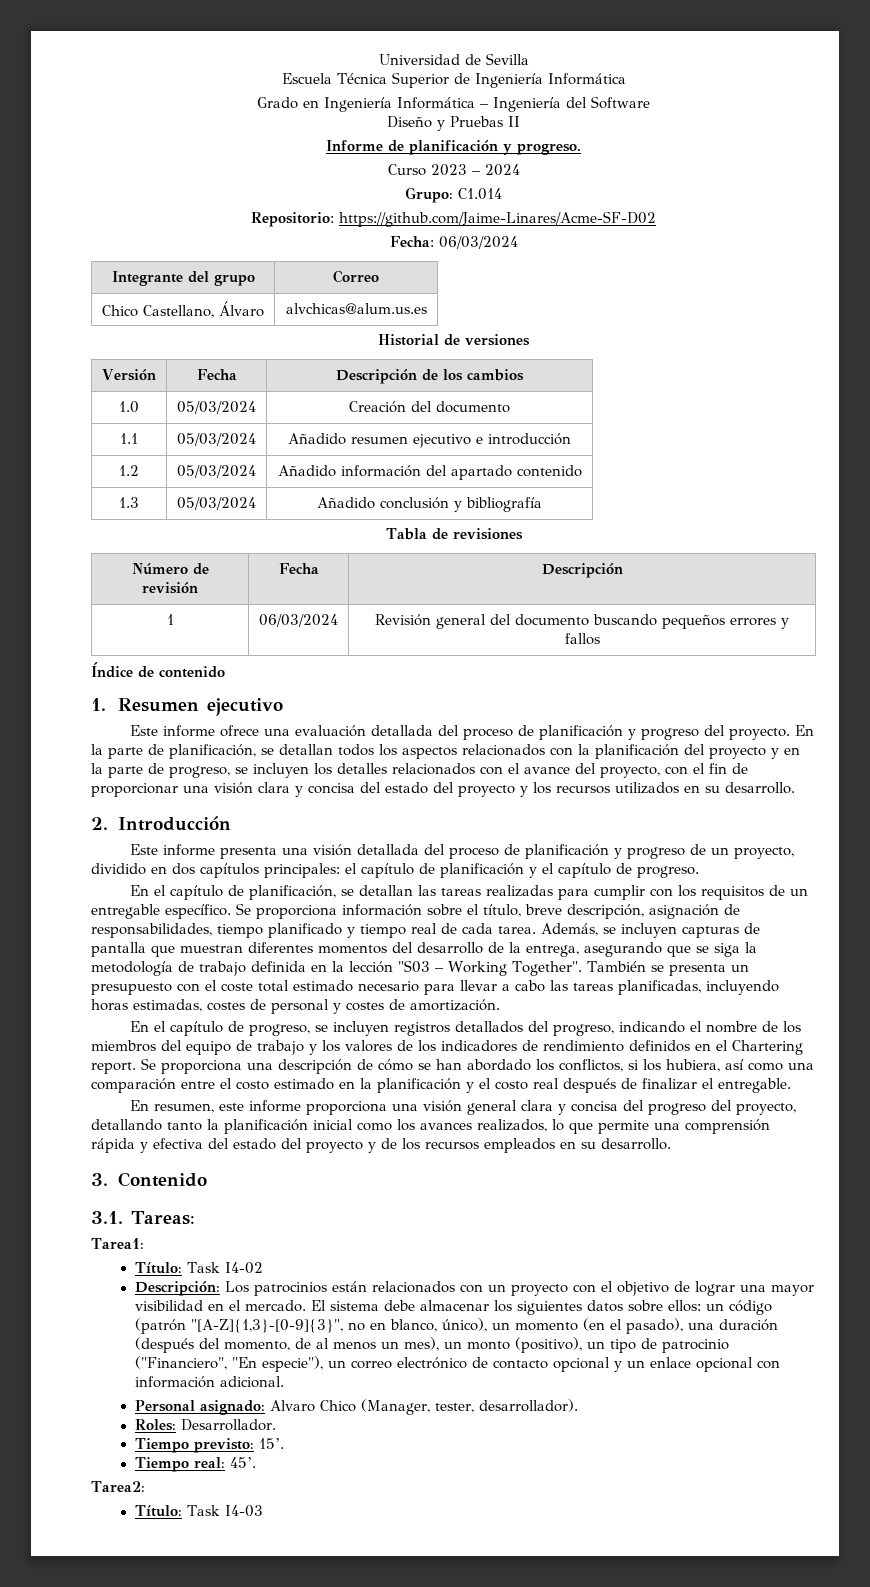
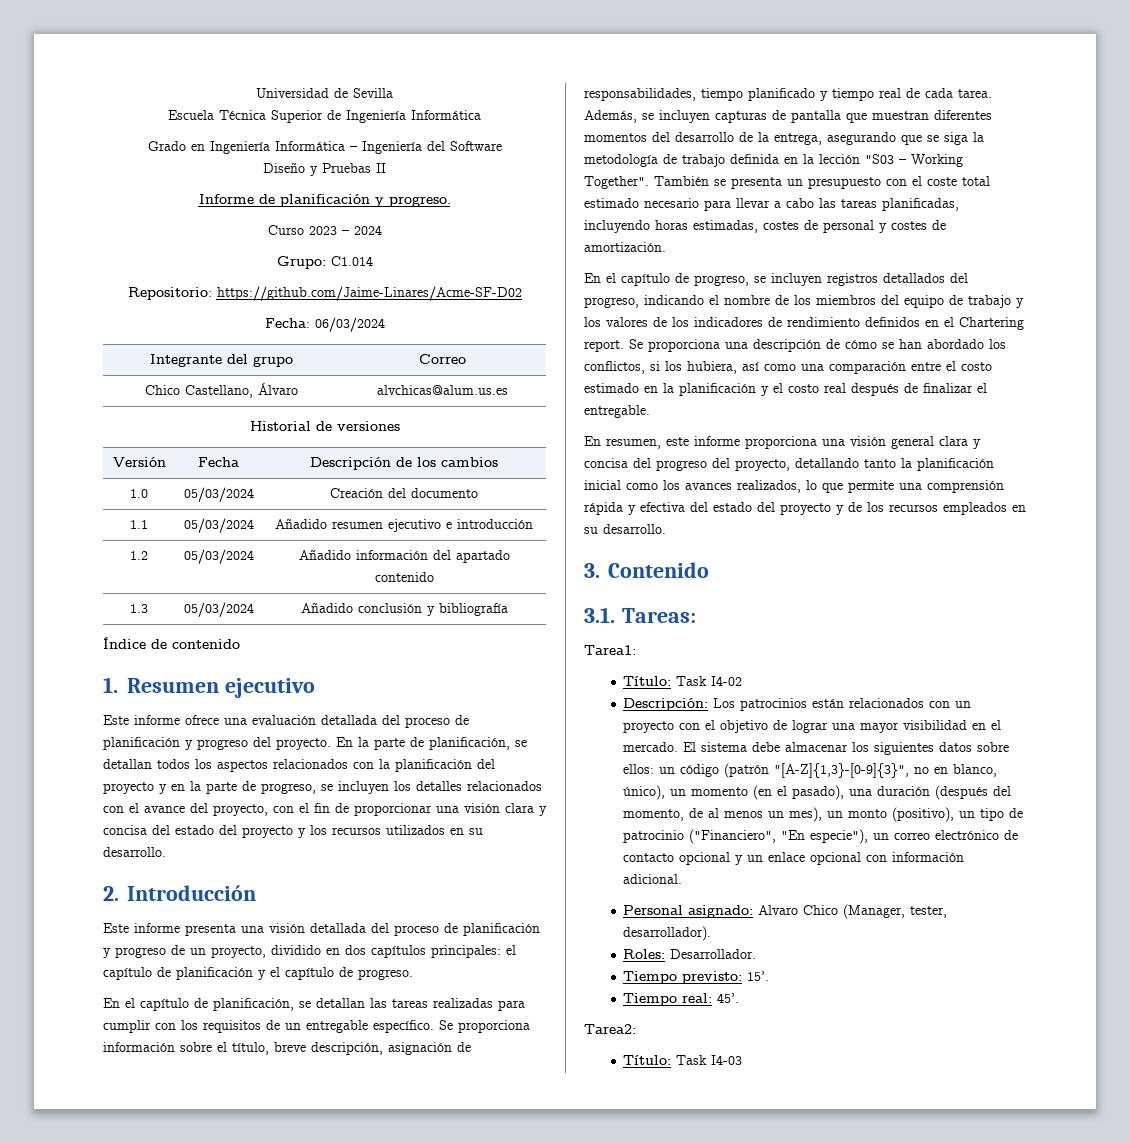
- Tabla de revisiones
- Número de revisión | Fecha | Descripción
- 1 | 06/03/2024 | Revisión general del documento buscando pequeños errores y fallos

